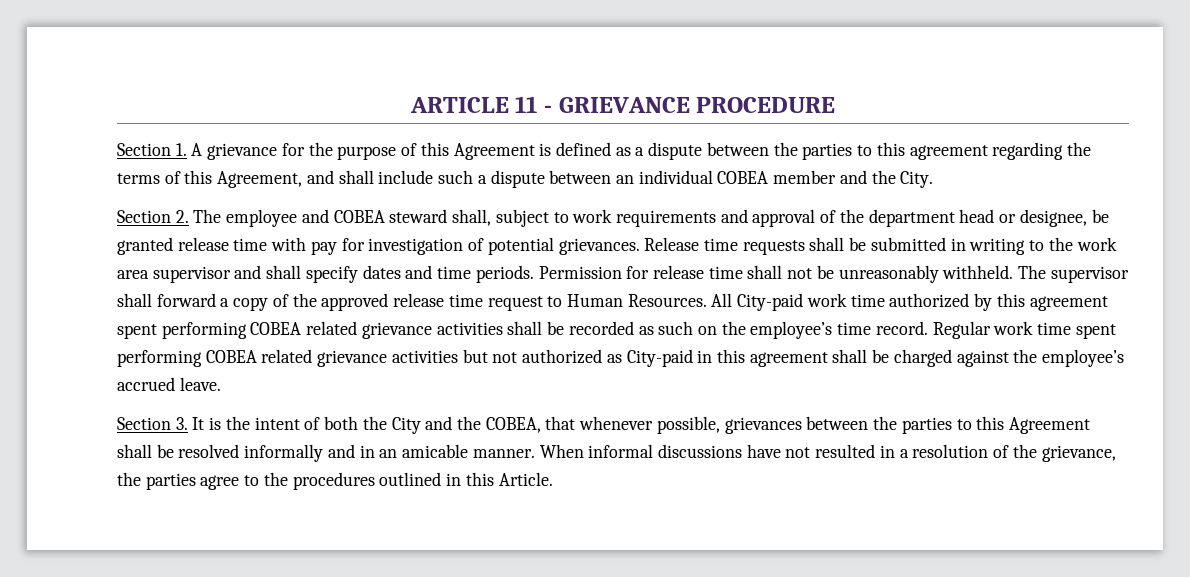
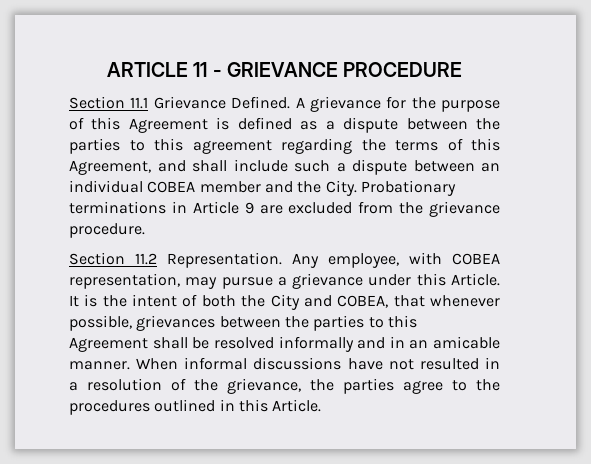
- Section 1. A grievance for the purpose of this Agreement is defined as a dispute between the parties to this agreement regarding the terms of this Agreement, and shall include such a dispute between an individual COBEA member and the City.
- Section 2. The employee and COBEA steward shall, subject to work requirements and approval of the department head or designee, be granted release time with pay for investigation of potential grievances. Release time requests shall be submitted in writing to the work area supervisor and shall specify dates and time periods. Permission for release time shall not be unreasonably withheld. The supervisor shall forward a copy of the approved release time request to Human Resources. All City-paid work time authorized by this agreement spent performing COBEA related grievance activities shall be recorded as such on the employee’s time record. Regular work time spent performing COBEA related grievance activities but not authorized as City-paid in this agreement shall be charged against the employee’s accrued leave.
- Section 3. It is the intent of both the City and the COBEA, that whenever possible, grievances between the parties to this Agreement shall be resolved informally and in an amicable manner.
+ Section 11.1 Grievance Defined. A grievance for the purpose of this Agreement is defined as a dispute between the parties to this agreement regarding the terms of this Agreement, and shall include such a dispute between an individual COBEA member and the City. Probationary terminations in Article 9 are excluded from the grievance procedure.
+ Section 11.2 Representation. Any employee, with COBEA representation, may pursue a grievance under this Article. It is the intent of both the City and COBEA, that whenever possible, grievances between the parties to this Agreement shall be resolved informally and in an amicable manner.

